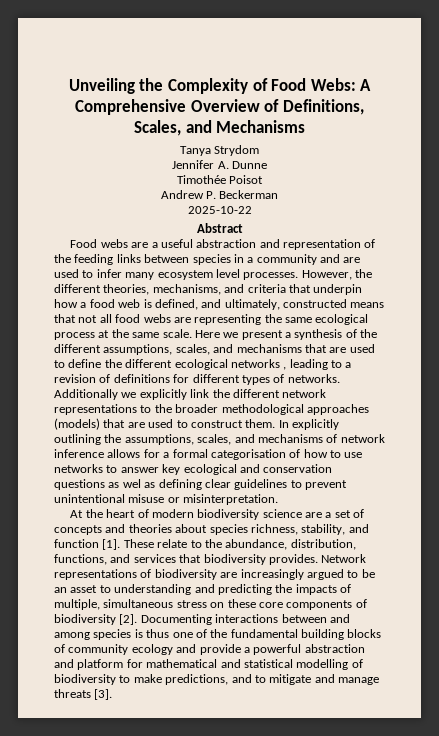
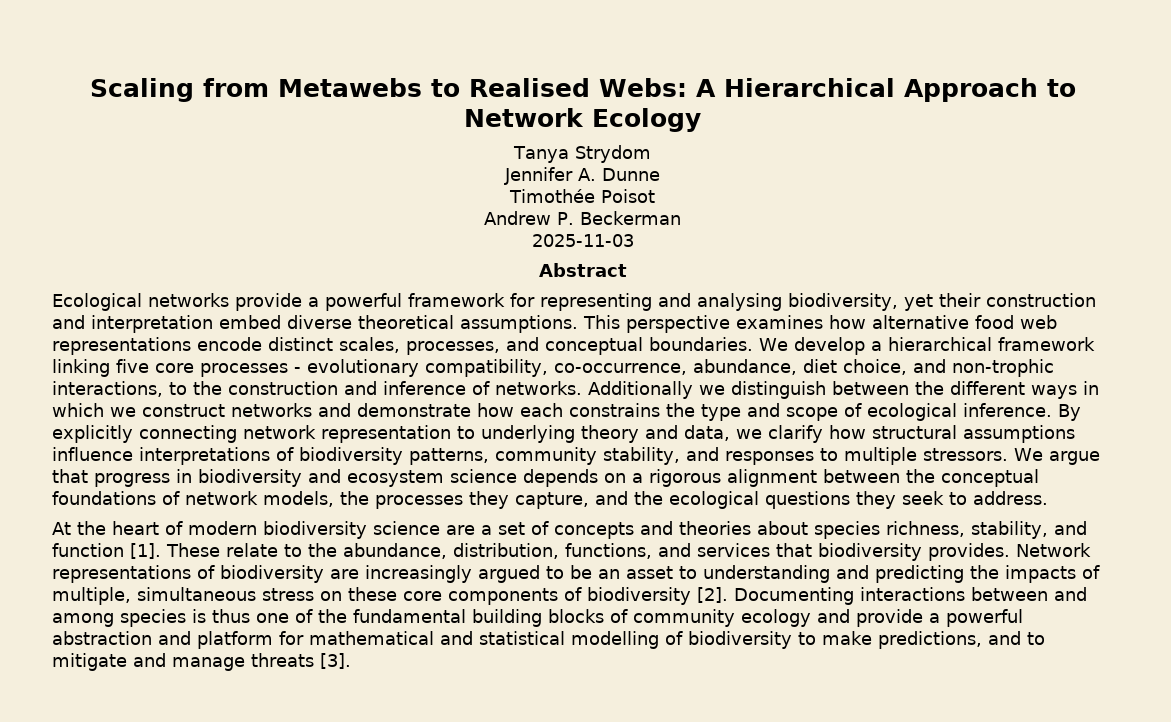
- Unveiling the Complexity of Food Webs: A Comprehensive Overview of Definitions, Scales, and Mechanisms
+ Scaling from Metawebs to Realised Webs: A Hierarchical Approach to Network Ecology
- 2025-10-22
+ 2025-11-03
- Food webs are a useful abstraction and representation of the feeding links between species in a community and are used to infer many ecosystem level processes. However, the different theories, mechanisms, and criteria that underpin how a food web is defined, and ultimately, constructed means that not all food webs are representing the same ecological process at the same scale. Here we present a synthesis of the different assumptions, scales, and mechanisms that are used to define the different ecological networks , leading to a revision of definitions for different types of networks. Additionally we explicitly link the different network representations to the broader methodological approaches (models) that are used to construct them. In explicitly outlining the assumptions, scales, and mechanisms of network inference allows for a formal categorisation of how to use networks to answer key ecological and conservation questions as wel as defining clear guidelines to prevent unintentional misuse or misinterpretation.
+ Ecological networks provide a powerful framework for representing and analysing biodiversity, yet their construction and interpretation embed diverse theoretical assumptions. This perspective examines how alternative food web representations encode distinct scales, processes, and conceptual boundaries. We develop a hierarchical framework linking five core processes - evolutionary compatibility, co-occurrence, abundance, diet choice, and non-trophic interactions, to the construction and inference of networks. Additionally we distinguish between the different ways in which we construct networks and demonstrate how each constrains the type and scope of ecological inference. By explicitly connecting network representation to underlying theory and data, we clarify how structural assumptions influence interpretations of biodiversity patterns, community stability, and responses to multiple stressors. We argue that progress in biodiversity and ecosystem science depends on a rigorous alignment between the conceptual foundations of network models, the processes they capture, and the ecological questions they seek to address.

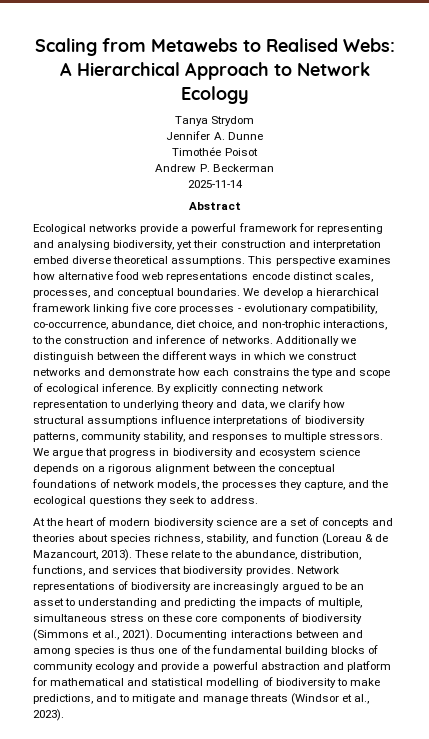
- 2025-11-03
+ 2025-11-14
- At the heart of modern biodiversity science are a set of concepts and theories about species richness, stability, and function [1].
+ At the heart of modern biodiversity science are a set of concepts and theories about species richness, stability, and function (Loreau & de Mazancourt, 2013).
- Network representations of biodiversity are increasingly argued to be an asset to understanding and predicting the impacts of multiple, simultaneous stress on these core components of biodiversity [2].
+ Network representations of biodiversity are increasingly argued to be an asset to understanding and predicting the impacts of multiple, simultaneous stress on these core components of biodiversity (Simmons et al., 2021).
- Documenting interactions between and among species is thus one of the fundamental building blocks of community ecology and provide a powerful abstraction and platform for mathematical and statistical modelling of biodiversity to make predictions, and to mitigate and manage threats [3].
+ Documenting interactions between and among species is thus one of the fundamental building blocks of community ecology and provide a powerful abstraction and platform for mathematical and statistical modelling of biodiversity to make predictions, and to mitigate and manage threats (Windsor et al., 2023).

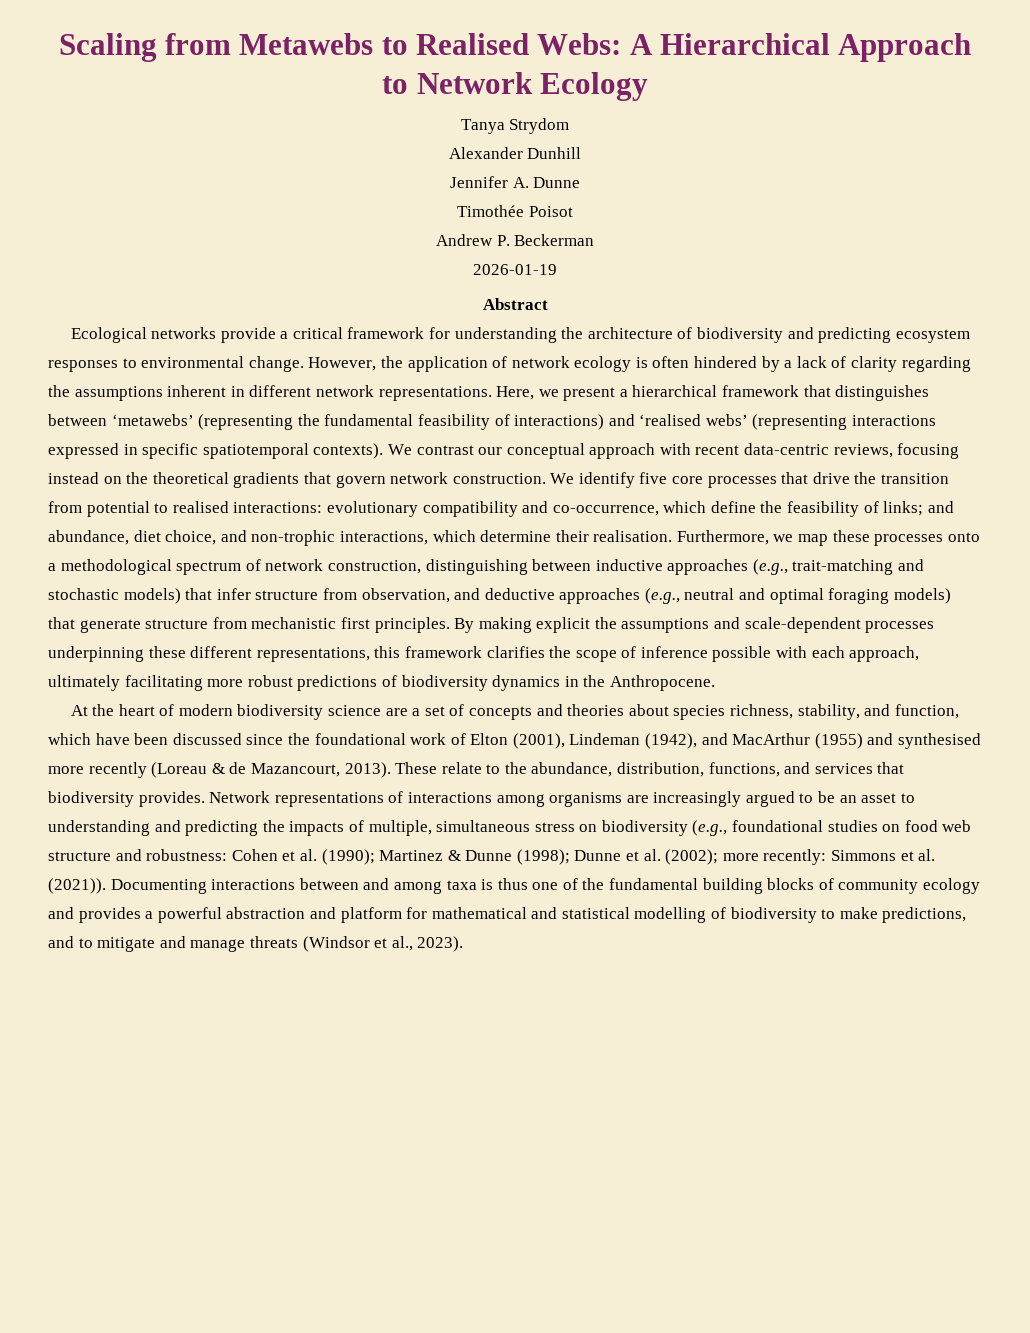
+ Alexander Dunhill
- 2025-11-14
+ 2026-01-19
- Ecological networks provide a powerful framework for representing and analysing biodiversity, yet their construction and interpretation embed diverse theoretical assumptions. This perspective examines how alternative food web representations encode distinct scales, processes, and conceptual boundaries. We develop a hierarchical framework linking five core processes - evolutionary compatibility, co-occurrence, abundance, diet choice, and non-trophic interactions, to the construction and inference of networks. Additionally we distinguish between the different ways in which we construct networks and demonstrate how each constrains the type and scope of ecological inference. By explicitly connecting network representation to underlying theory and data, we clarify how structural assumptions influence interpretations of biodiversity patterns, community stability, and responses to multiple stressors. We argue that progress in biodiversity and ecosystem science depends on a rigorous alignment between the conceptual foundations of network models, the processes they capture, and the ecological questions they seek to address.
+ Ecological networks provide a critical framework for understanding the architecture of biodiversity and predicting ecosystem responses to environmental change. However, the application of network ecology is often hindered by a lack of clarity regarding the assumptions inherent in different network representations. Here, we present a hierarchical framework that distinguishes between ‘metawebs’ (representing the fundamental feasibility of interactions) and ‘realised webs’ (representing interactions expressed in specific spatiotemporal contexts). We contrast our conceptual approach with recent data-centric reviews, focusing instead on the theoretical gradients that govern network construction. We identify five core processes that drive the transition from potential to realised interactions: evolutionary compatibility and co-occurrence, which define the feasibility of links; and abundance, diet choice, and non-trophic interactions, which determine their realisation. Furthermore, we map these processes onto a methodological spectrum of network construction, distinguishing between inductive approaches (e.g., trait-matching and stochastic models) that infer structure from observation, and deductive approaches (e.g., neutral and optimal foraging models) that generate structure from mechanistic first principles. By making explicit the assumptions and scale-dependent processes underpinning these different representations, this framework clarifies the scope of inference possible with each approach, ultimately facilitating more robust predictions of biodiversity dynamics in the Anthropocene.
- At the heart of modern biodiversity science are a set of concepts and theories about species richness, stability, and function (Loreau & de Mazancourt, 2013).
+ At the heart of modern biodiversity science are a set of concepts and theories about species richness, stability, and function, which have been discussed since the foundational work of Elton (2001), Lindeman (1942), and MacArthur (1955) and synthesised more recently (Loreau & de Mazancourt, 2013).
- Network representations of biodiversity are increasingly argued to be an asset to understanding and predicting the impacts of multiple, simultaneous stress on these core components of biodiversity (Simmons et al., 2021).
+ Network representations of interactions among organisms are increasingly argued to be an asset to understanding and predicting the impacts of multiple, simultaneous stress on biodiversity (e.g., foundational studies on food web structure and robustness: Cohen et al. (1990); Martinez & Dunne (1998); Dunne et al. (2002); more recently: Simmons et al. (2021)).
- Documenting interactions between and among species is thus one of the fundamental building blocks of community ecology and provide a powerful abstraction and platform for mathematical and statistical modelling of biodiversity to make predictions, and to mitigate and manage threats (Windsor et al., 2023).
+ Documenting interactions between and among taxa is thus one of the fundamental building blocks of community ecology and provides a powerful abstraction and platform for mathematical and statistical modelling of biodiversity to make predictions, and to mitigate and manage threats (Windsor et al., 2023).

